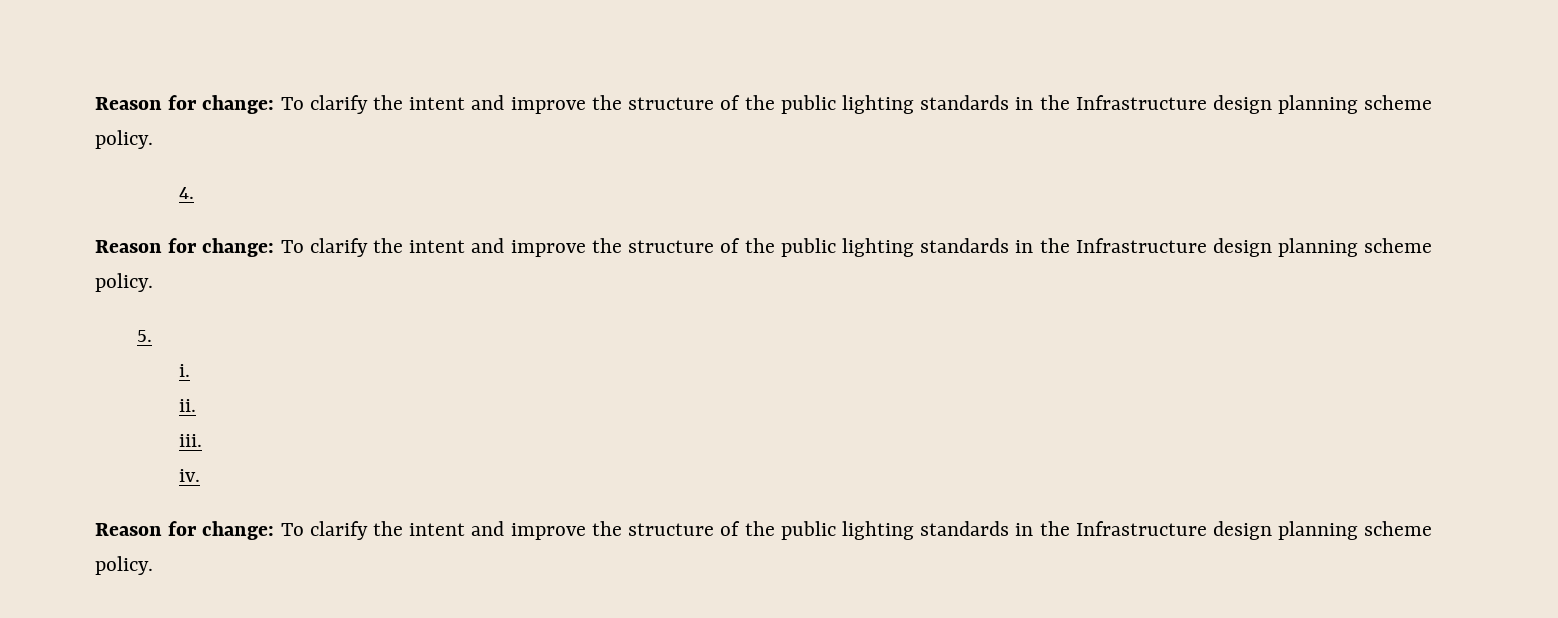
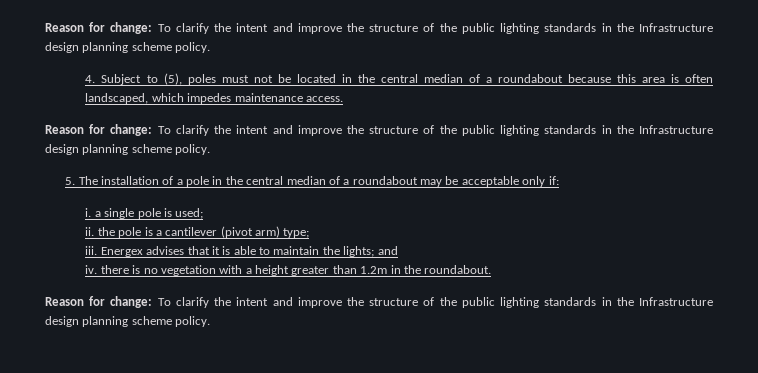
- 4.
+ 4. Subject to (5), poles must not be located in the central median of a roundabout because this area is often landscaped, which impedes maintenance access.
- 5.
- i.
- ii.
- iii.
- iv.
+ 5. The installation of a pole in the central median of a roundabout may be acceptable only if:
+ i. a single pole is used;
+ ii. the pole is a cantilever (pivot arm) type;
+ iii. Energex advises that it is able to maintain the lights; and
+ iv. there is no vegetation with a height greater than 1.2m in the roundabout.

